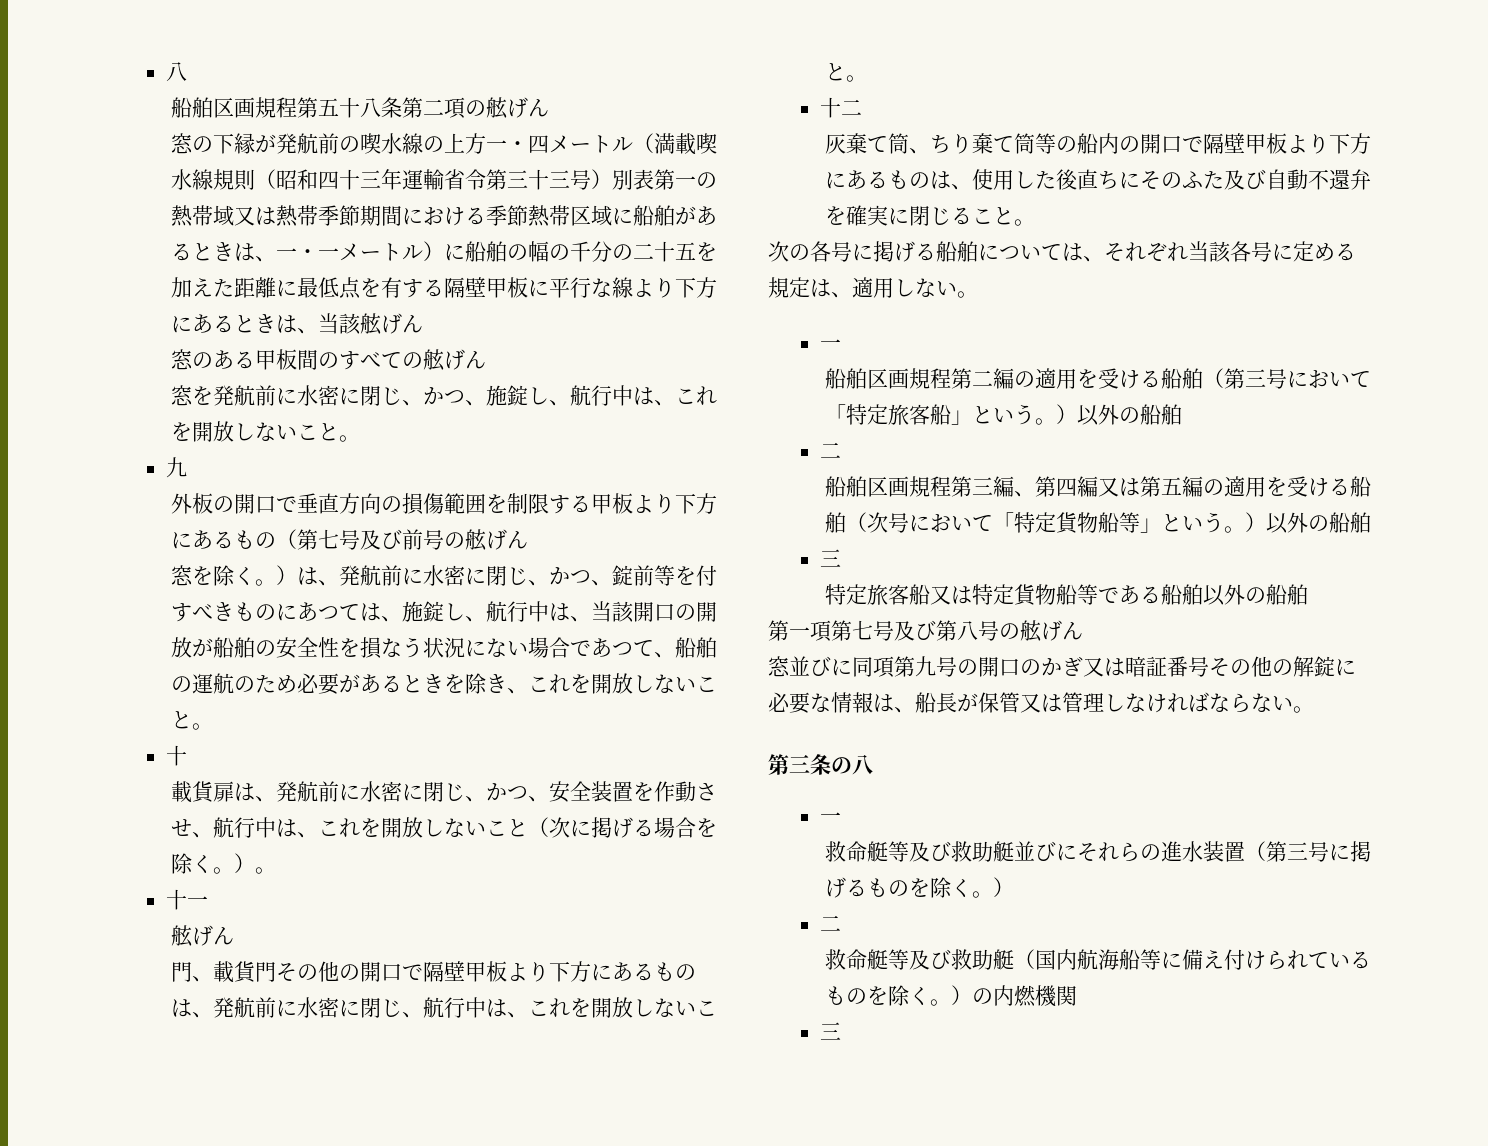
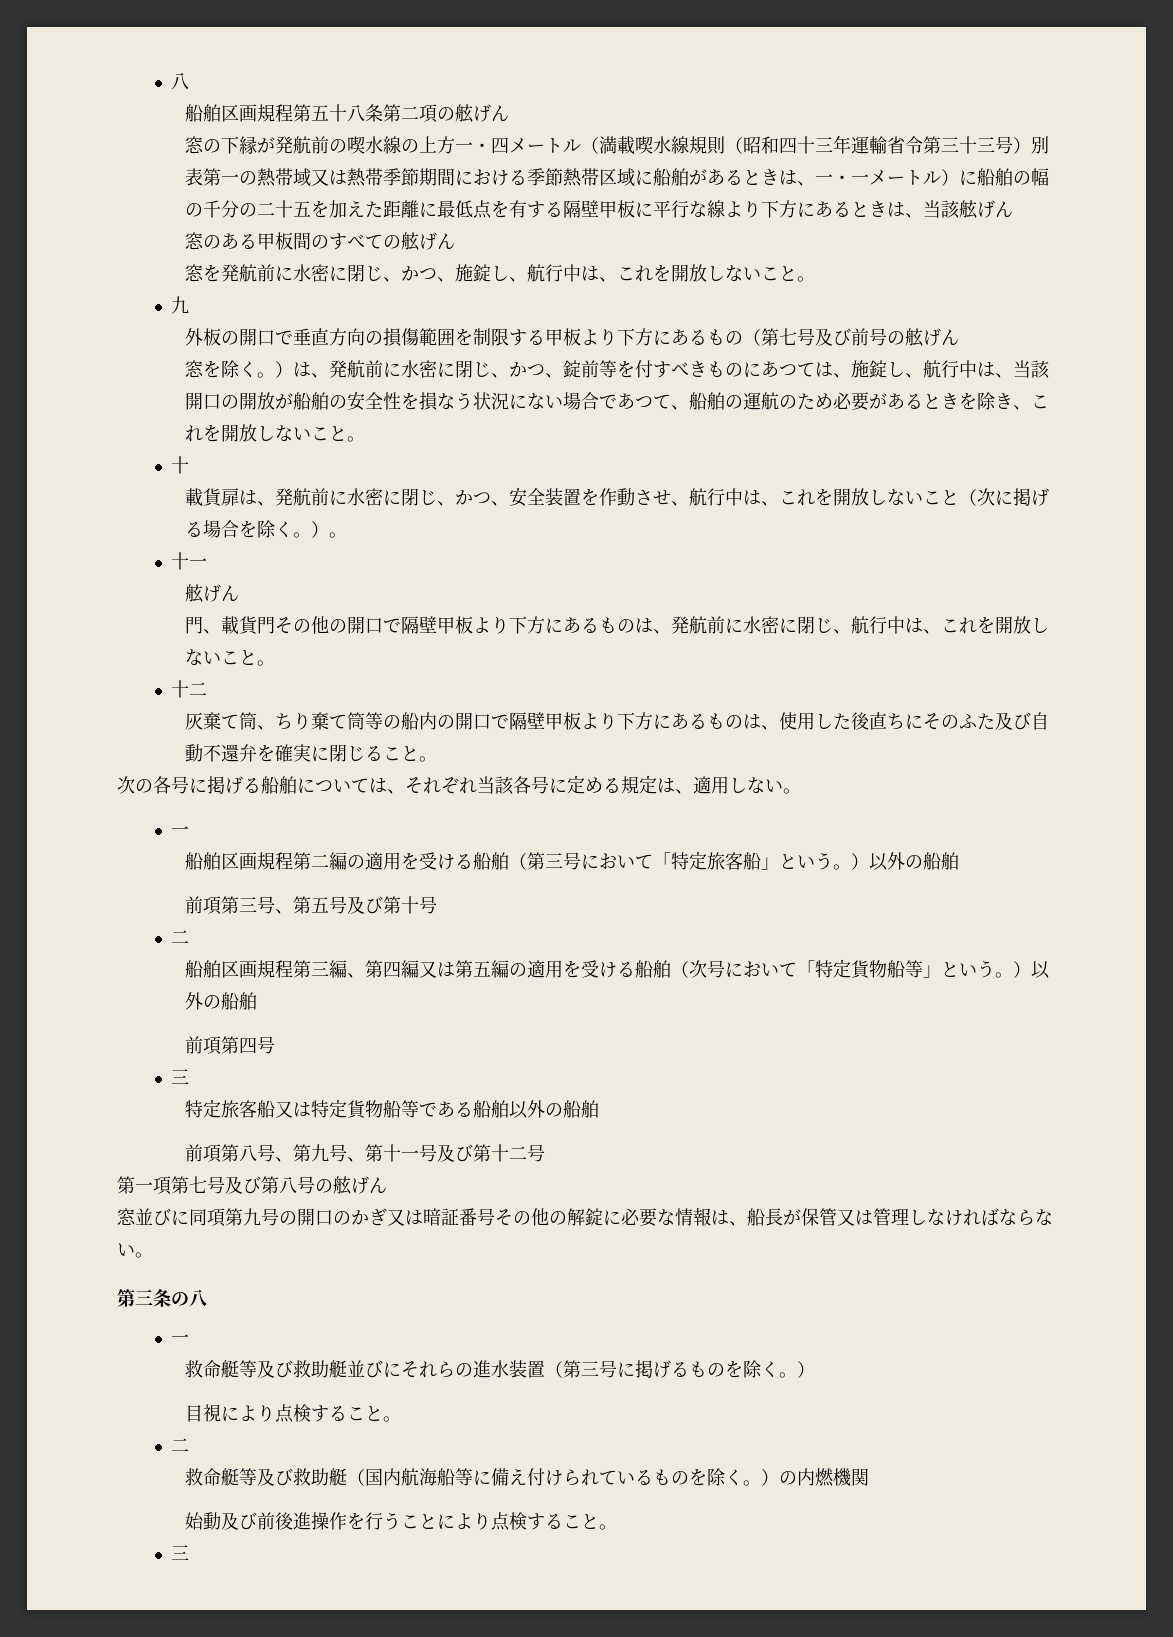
+ 前項第三号、第五号及び第十号
+ 前項第四号
+ 前項第八号、第九号、第十一号及び第十二号
+ 目視により点検すること。
+ 始動及び前後進操作を行うことにより点検すること。

